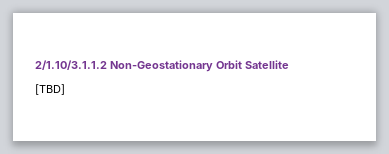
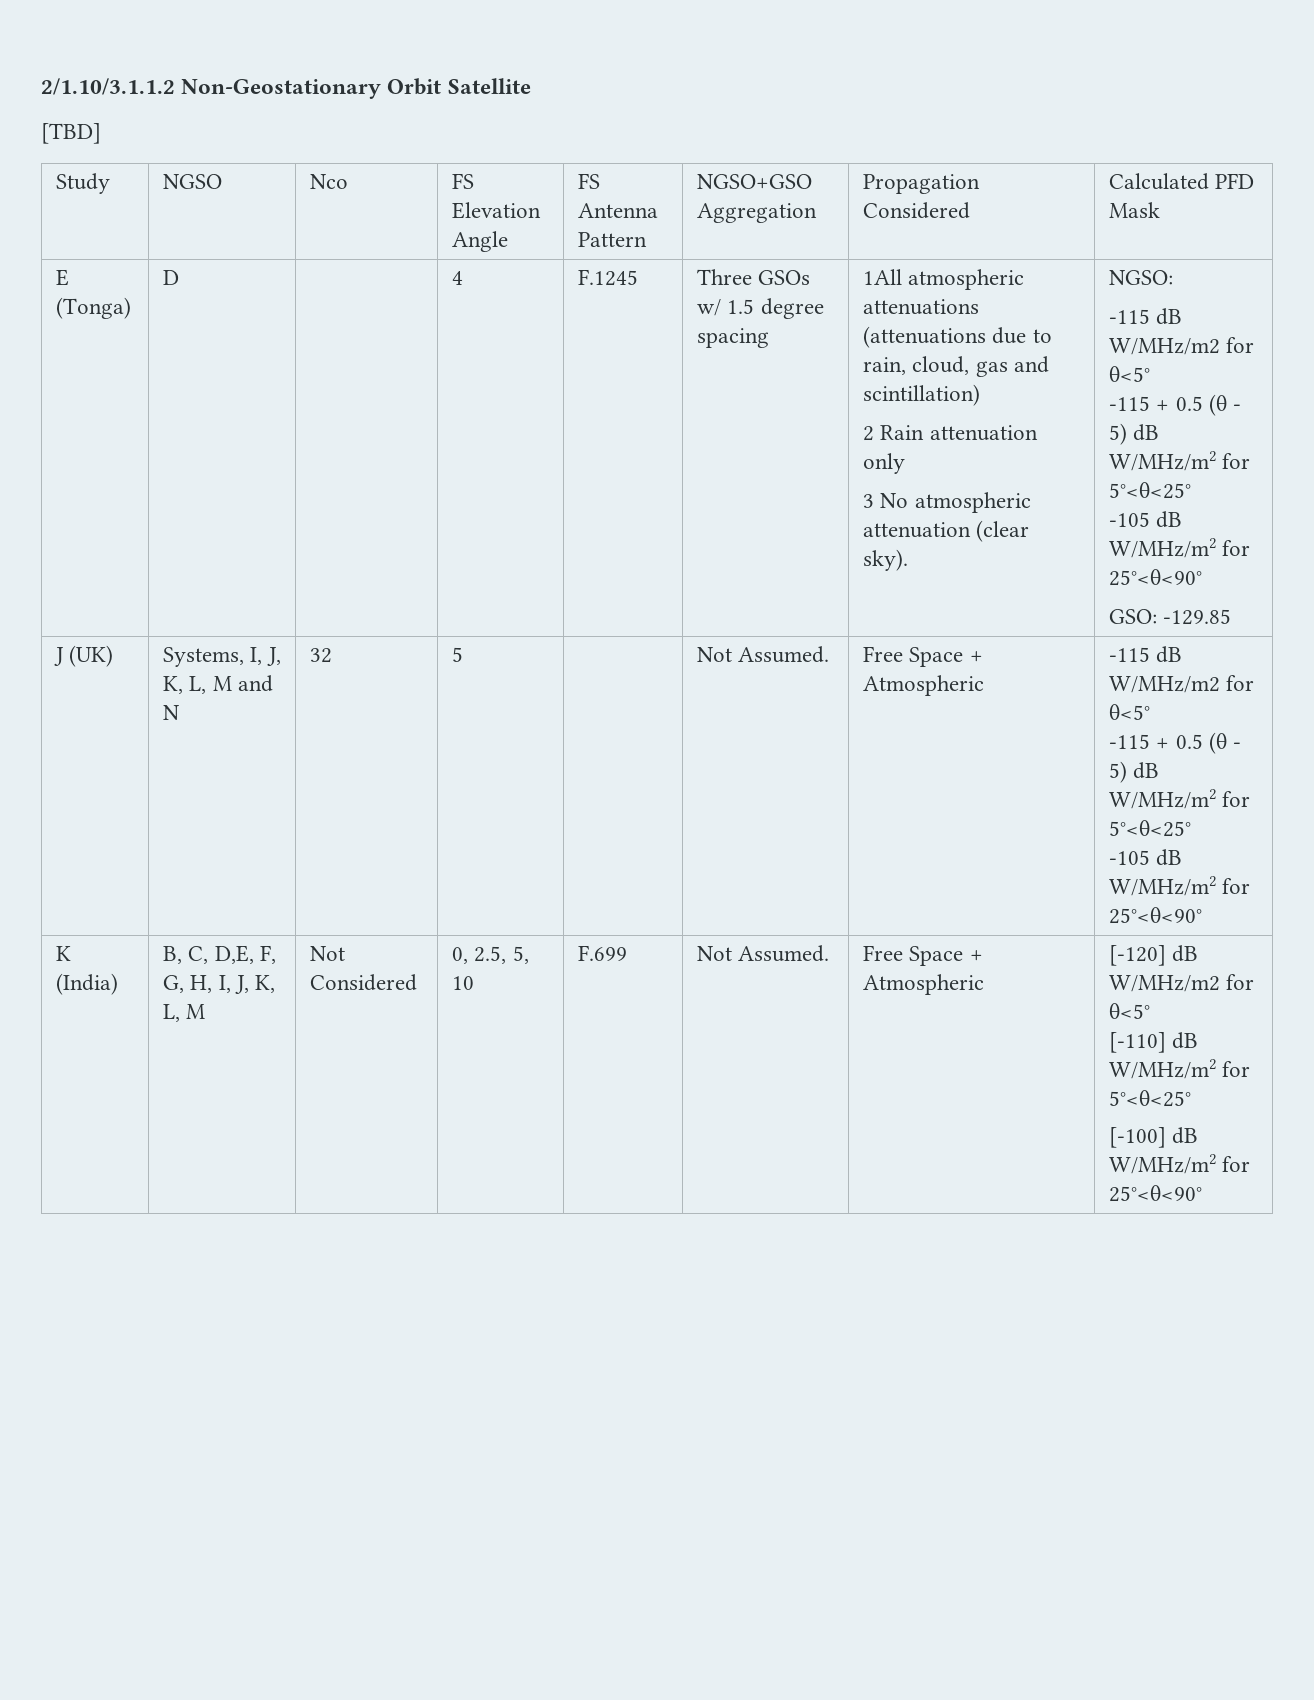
+ Study | NGSO | Nco | FS Elevation Angle | FS Antenna Pattern | NGSO+GSO Aggregation | Propagation Considered | Calculated PFD Mask
+ E (Tonga) | D | | 4 | F.1245 | Three GSOs w/ 1.5 degree spacing | 1All atmospheric attenuations (attenuations due to rain, cloud, gas and scintillation)
+ 2 Rain attenuation only
+ 3 No atmospheric attenuation (clear sky). | NGSO:
+ -115 dB W/MHz/m2 for θ<5°
+ -115 + 0.5 (θ - 5) dB W/MHz/m2 for 5°<θ<25°
+ -105 dB W/MHz/m2 for 25°<θ<90°
+ GSO: -129.85
+ J (UK) | Systems, I, J, K, L, M and N | 32 | 5 | | Not Assumed. | Free Space + Atmospheric | -115 dB W/MHz/m2 for θ<5°
+ -115 + 0.5 (θ - 5) dB W/MHz/m2 for 5°<θ<25°
+ -105 dB W/MHz/m2 for 25°<θ<90°
+ K (India) | B, C, D,E, F, G, H, I, J, K, L, M | Not Considered | 0, 2.5, 5, 10 | F.699 | Not Assumed. | Free Space + Atmospheric | [-120] dB W/MHz/m2 for θ<5°
+ [-110] dB W/MHz/m2 for 5°<θ<25°
+ [-100] dB W/MHz/m2 for 25°<θ<90°

